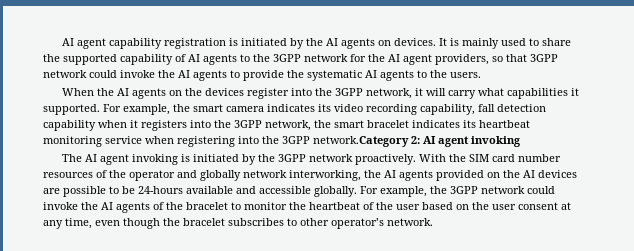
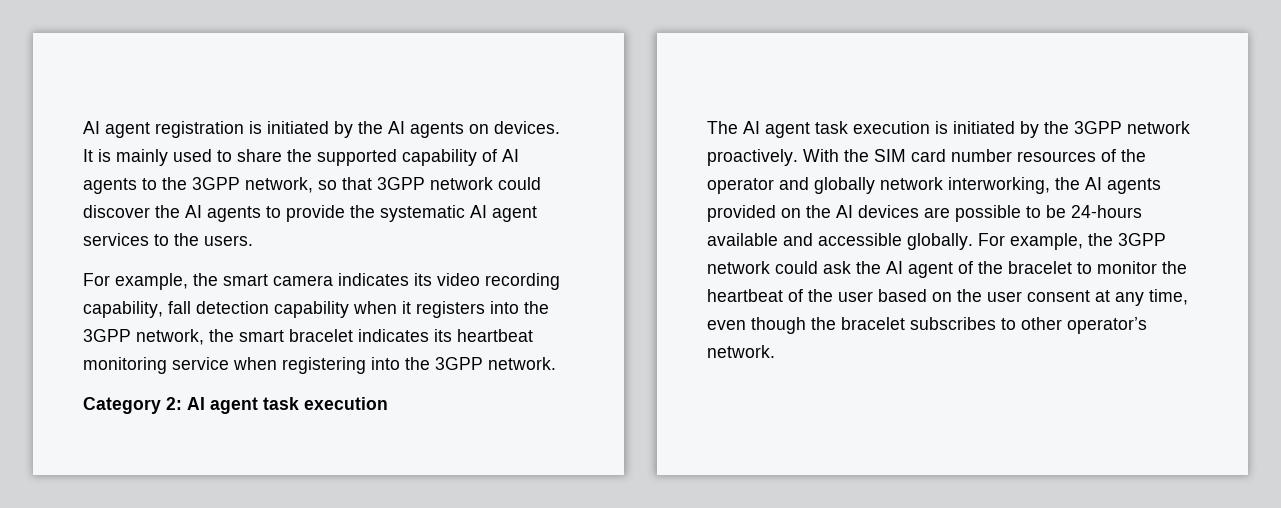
- AI agent capability registration is initiated by the AI agents on devices.
+ AI agent registration is initiated by the AI agents on devices.
- It is mainly used to share the supported capability of AI agents to the 3GPP network for the AI agent providers, so that 3GPP network could invoke the AI agents to provide the systematic AI agents to the users.
+ It is mainly used to share the supported capability of AI agents to the 3GPP network, so that 3GPP network could discover the AI agents to provide the systematic AI agent services to the users.
- When the AI agents on the devices register into the 3GPP network, it will carry what capabilities it supported. For example, the smart camera indicates its video recording capability, fall detection capability when it registers into the 3GPP network, the smart bracelet indicates its heartbeat monitoring service when registering into the 3GPP network.Category 2: AI agent invoking
+ For example, the smart camera indicates its video recording capability, fall detection capability when it registers into the 3GPP network, the smart bracelet indicates its heartbeat monitoring service when registering into the 3GPP network.
+ Category 2: AI agent task execution
- The AI agent invoking is initiated by the 3GPP network proactively.
+ The AI agent task execution is initiated by the 3GPP network proactively.
- For example, the 3GPP network could invoke the AI agents of the bracelet to monitor the heartbeat of the user based on the user consent at any time, even though the bracelet subscribes to other operator’s network.
+ For example, the 3GPP network could ask the AI agent of the bracelet to monitor the heartbeat of the user based on the user consent at any time, even though the bracelet subscribes to other operator’s network.

